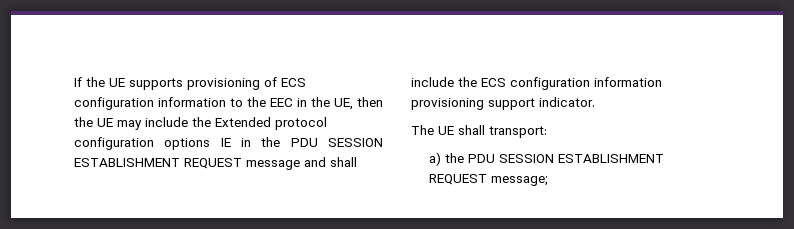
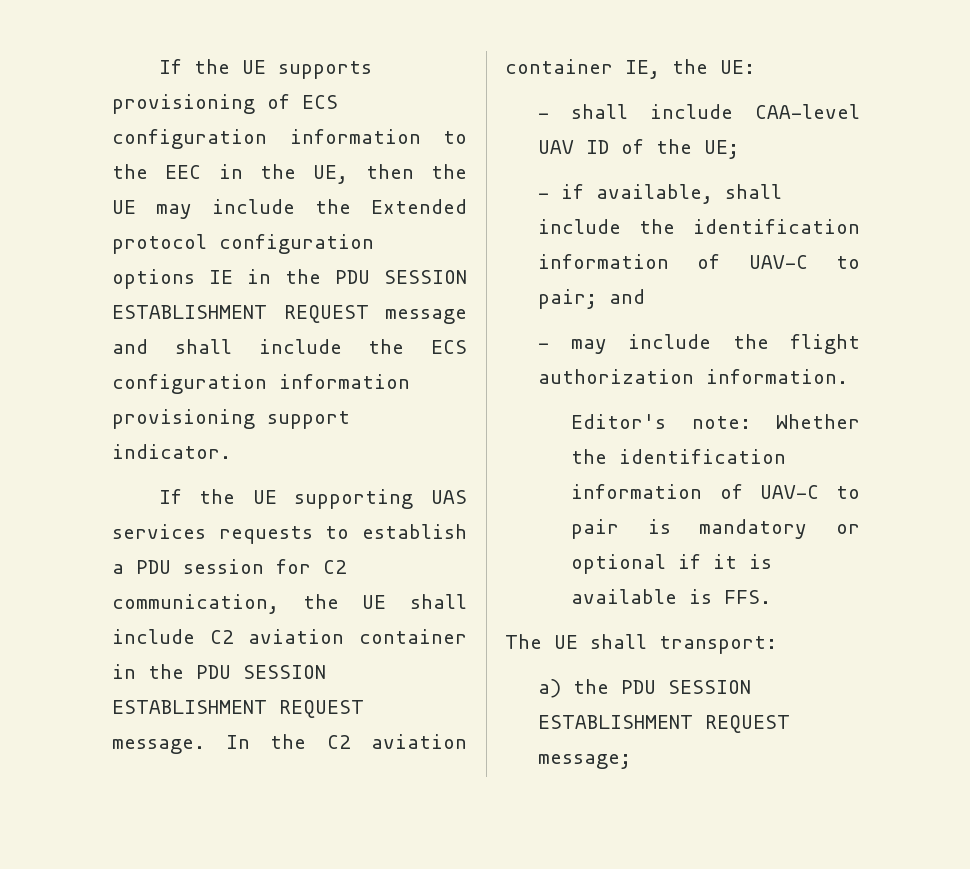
+ If the UE supporting UAS services requests to establish a PDU session for C2 communication, the UE shall include C2 aviation container in the PDU SESSION ESTABLISHMENT REQUEST message. In the C2 aviation container IE, the UE:
+ - shall include CAA-level UAV ID of the UE;
+ - if available, shall include the identification information of UAV-C to pair; and
+ - may include the flight authorization information.
+ Editor's note: Whether the identification information of UAV-C to pair is mandatory or optional if it is available is FFS.

